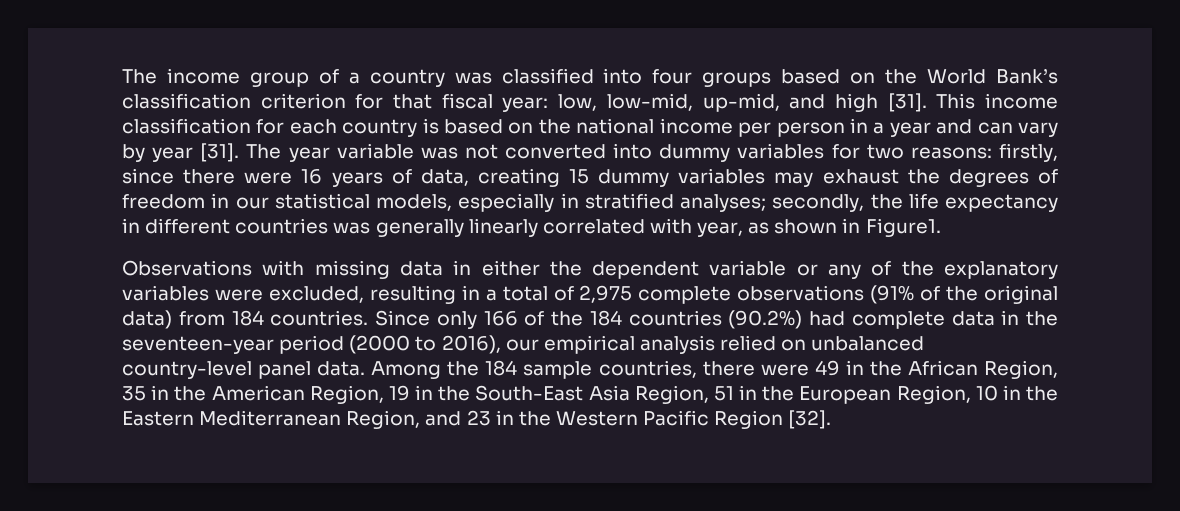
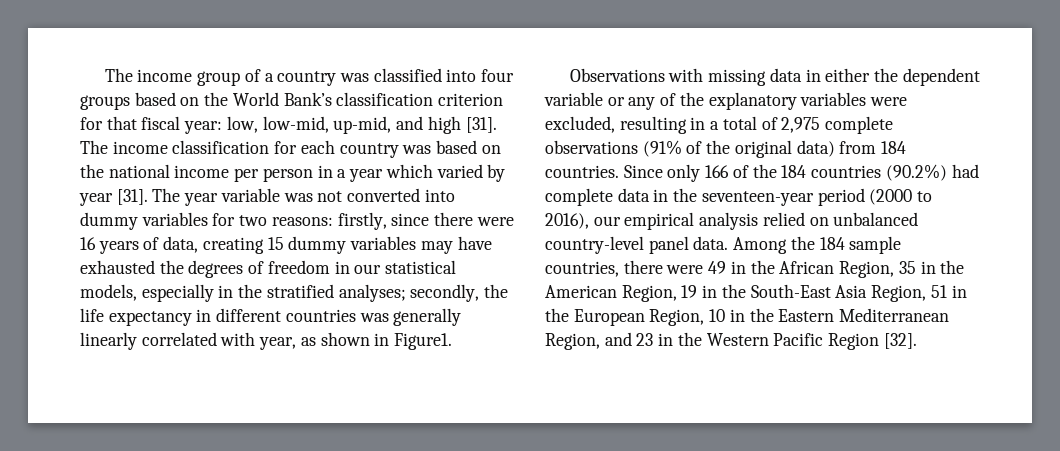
- This income classification for each country is based on the national income per person in a year and can vary by year [31].
+ The income classification for each country was based on the national income per person in a year which varied by year [31].
- The year variable was not converted into dummy variables for two reasons: firstly, since there were 16 years of data, creating 15 dummy variables may exhaust the degrees of freedom in our statistical models, especially in stratified analyses; secondly, the life expectancy in different countries was generally linearly correlated with year, as shown in Figure1.
+ The year variable was not converted into dummy variables for two reasons: firstly, since there were 16 years of data, creating 15 dummy variables may have exhausted the degrees of freedom in our statistical models, especially in the stratified analyses; secondly, the life expectancy in different countries was generally linearly correlated with year, as shown in Figure1.

